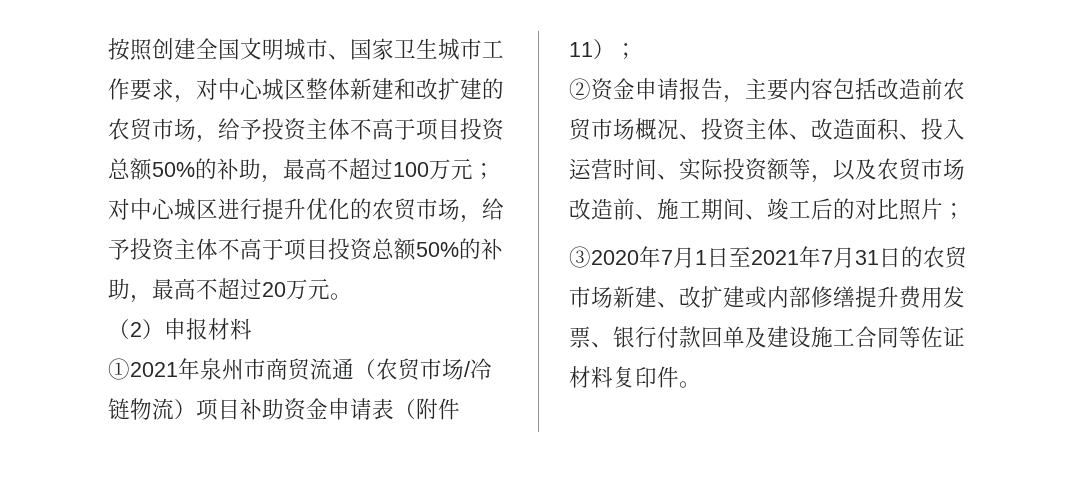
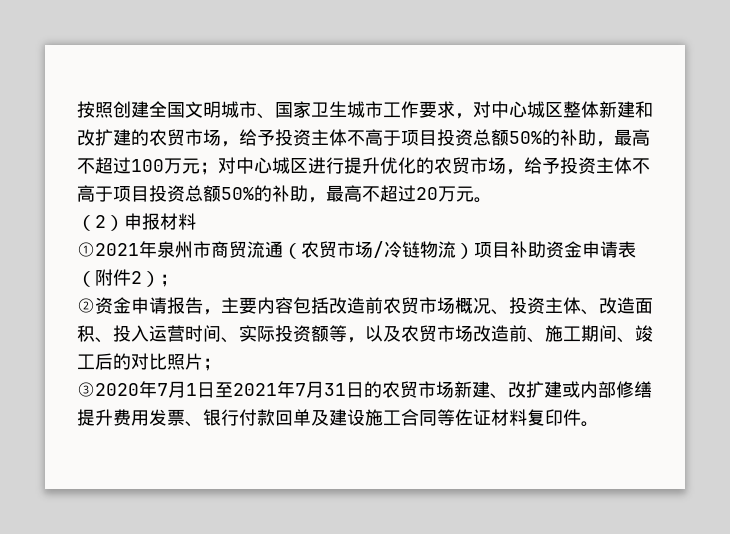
- ①2021年泉州市商贸流通（农贸市场/冷链物流）项目补助资金申请表（附件11）；
+ ①2021年泉州市商贸流通（农贸市场/冷链物流）项目补助资金申请表（附件2）；

